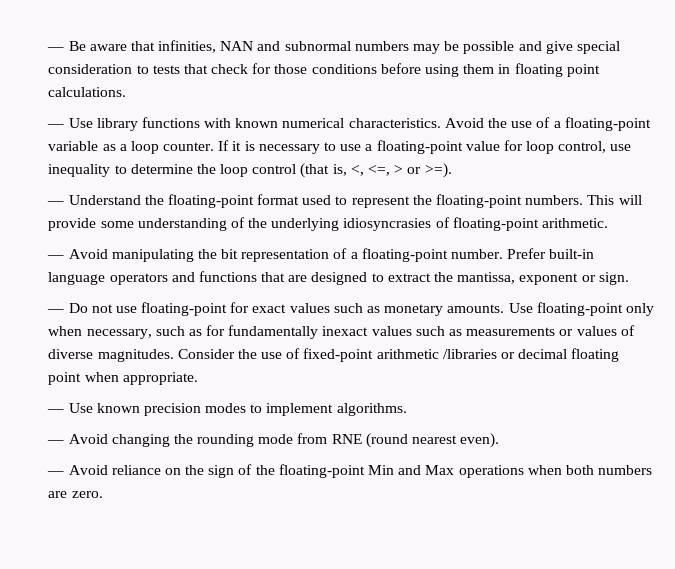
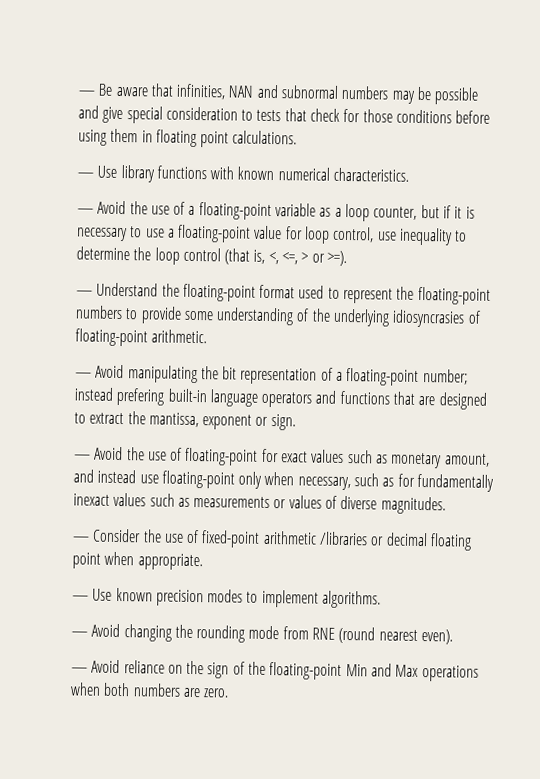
- — Use library functions with known numerical characteristics. Avoid the use of a floating-point variable as a loop counter. If it is necessary to use a floating-point value for loop control, use inequality to determine the loop control (that is, <, <=, > or >=).
+ — Use library functions with known numerical characteristics.
+ — Avoid the use of a floating-point variable as a loop counter, but if it is necessary to use a floating-point value for loop control, use inequality to determine the loop control (that is, <, <=, > or >=).
- — Understand the floating-point format used to represent the floating-point numbers. This will provide some understanding of the underlying idiosyncrasies of floating-point arithmetic.
+ — Understand the floating-point format used to represent the floating-point numbers to provide some understanding of the underlying idiosyncrasies of floating-point arithmetic.
- — Avoid manipulating the bit representation of a floating-point number. Prefer built-in language operators and functions that are designed to extract the mantissa, exponent or sign.
+ — Avoid manipulating the bit representation of a floating-point number; instead prefering built-in language operators and functions that are designed to extract the mantissa, exponent or sign.
- — Do not use floating-point for exact values such as monetary amounts. Use floating-point only when necessary, such as for fundamentally inexact values such as measurements or values of diverse magnitudes. Consider the use of fixed-point arithmetic /libraries or decimal floating point when appropriate.
+ — Avoid the use of floating-point for exact values such as monetary amount, and instead use floating-point only when necessary, such as for fundamentally inexact values such as measurements or values of diverse magnitudes.
+ — Consider the use of fixed-point arithmetic /libraries or decimal floating point when appropriate.

